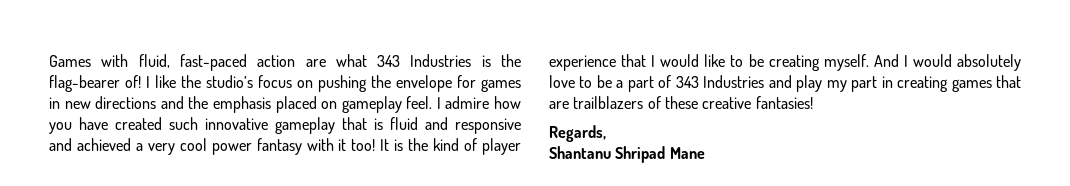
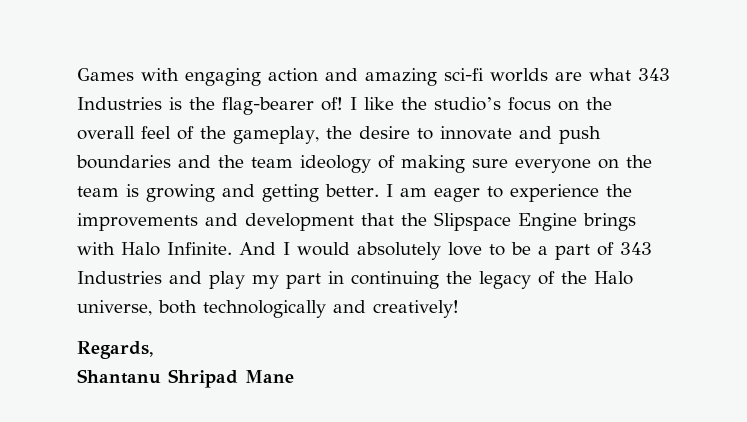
- Games with fluid, fast-paced action are what 343 Industries is the flag-bearer of!
+ Games with engaging action and amazing sci-fi worlds are what 343 Industries is the flag-bearer of!
- I like the studio’s focus on pushing the envelope for games in new directions and the emphasis placed on gameplay feel. I admire how you have created such innovative gameplay that is fluid and responsive and achieved a very cool power fantasy with it too! It is the kind of player experience that I would like to be creating myself.
+ I like the studio’s focus on the overall feel of the gameplay, the desire to innovate and push boundaries and the team ideology of making sure everyone on the team is growing and getting better. I am eager to experience the improvements and development that the Slipspace Engine brings with Halo Infinite.
- And I would absolutely love to be a part of 343 Industries and play my part in creating games that are trailblazers of these creative fantasies!
+ And I would absolutely love to be a part of 343 Industries and play my part in continuing the legacy of the Halo universe, both technologically and creatively!

